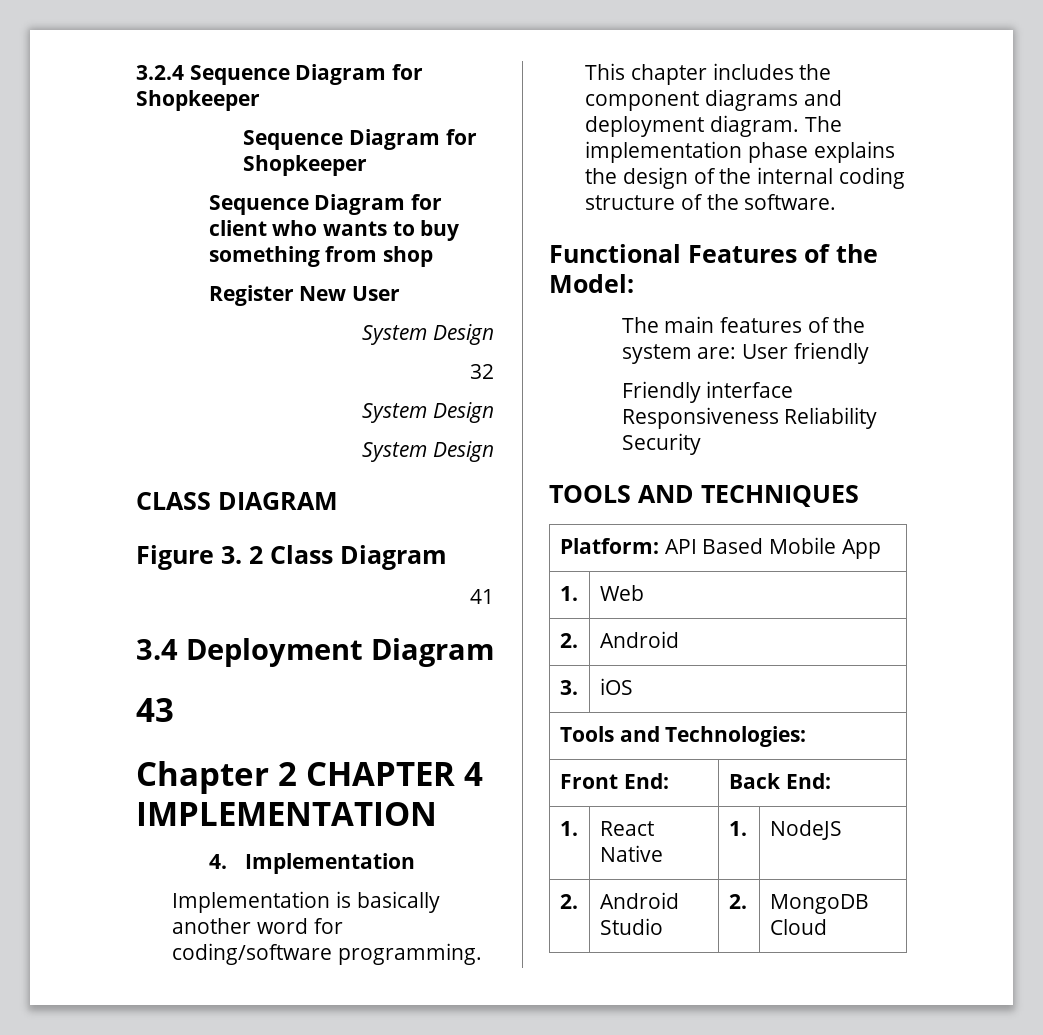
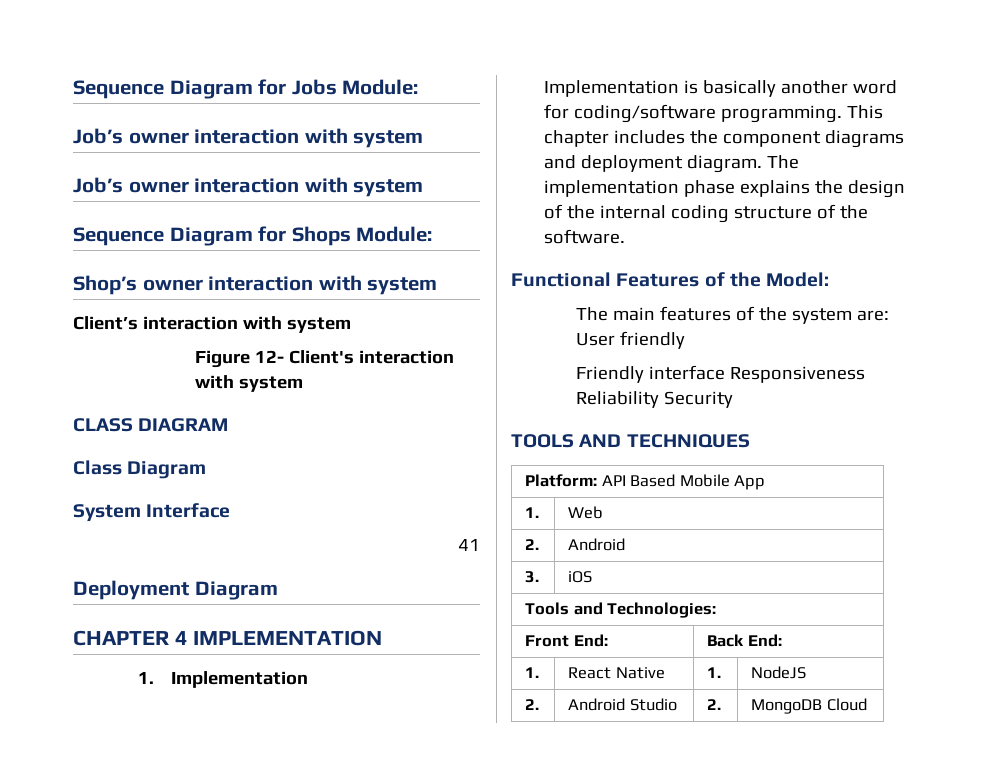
- 3.2.4 Sequence Diagram for Shopkeeper
- Sequence Diagram for Shopkeeper
- Sequence Diagram for client who wants to buy something from shop
- Register New User
- System Design
- 32
- System Design
- System Design
+ Sequence Diagram for Jobs Module:
+ Job’s owner interaction with system
+ Job’s owner interaction with system
+ Sequence Diagram for Shops Module:
+ Shop’s owner interaction with system
+ Client’s interaction with system
+ Figure 12- Client's interaction with system
- Figure 3. 2 Class Diagram
+ Class Diagram
+ System Interface
- 3.4 Deployment Diagram
+ Deployment Diagram
- 43
- Chapter 2 CHAPTER 4 IMPLEMENTATION
+ CHAPTER 4 IMPLEMENTATION
- 4. Implementation
+ 1. Implementation

